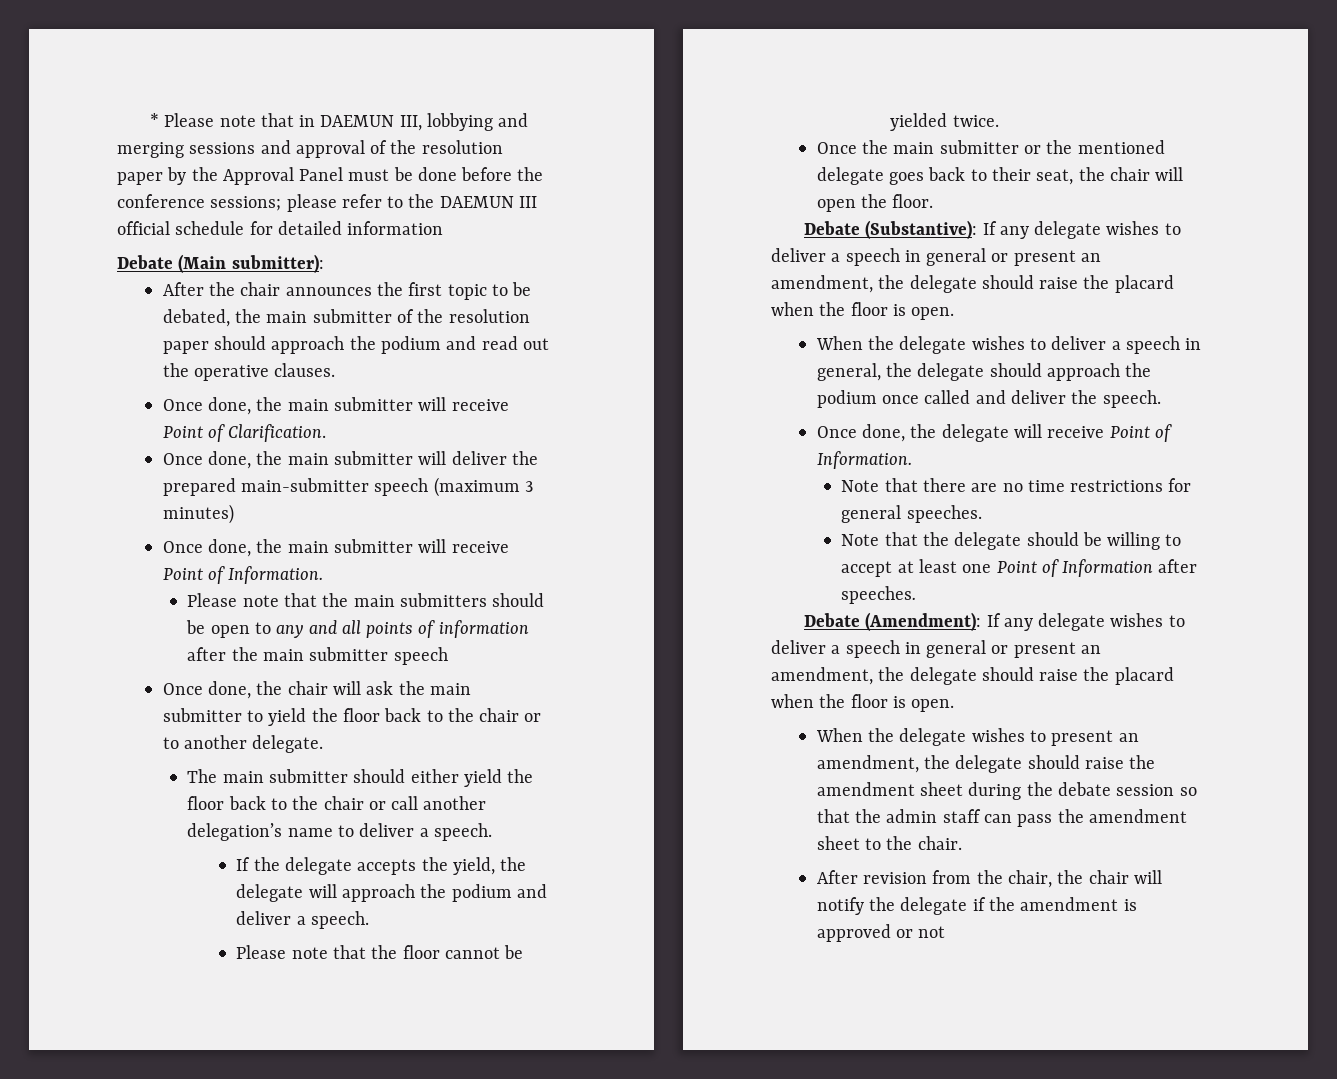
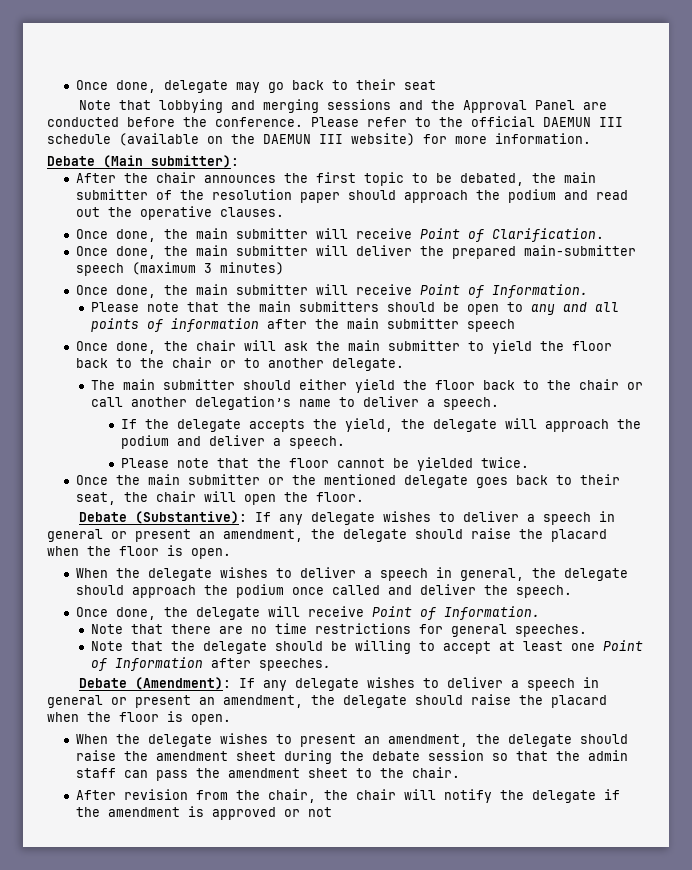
- * Please note that in DAEMUN III, lobbying and merging sessions and approval of the resolution paper by the Approval Panel must be done before the conference sessions; please refer to the DAEMUN III official schedule for detailed information
+ Once done, delegate may go back to their seat
+ Note that lobbying and merging sessions and the Approval Panel are conducted before the conference. Please refer to the official DAEMUN III schedule (available on the DAEMUN III website) for more information.

